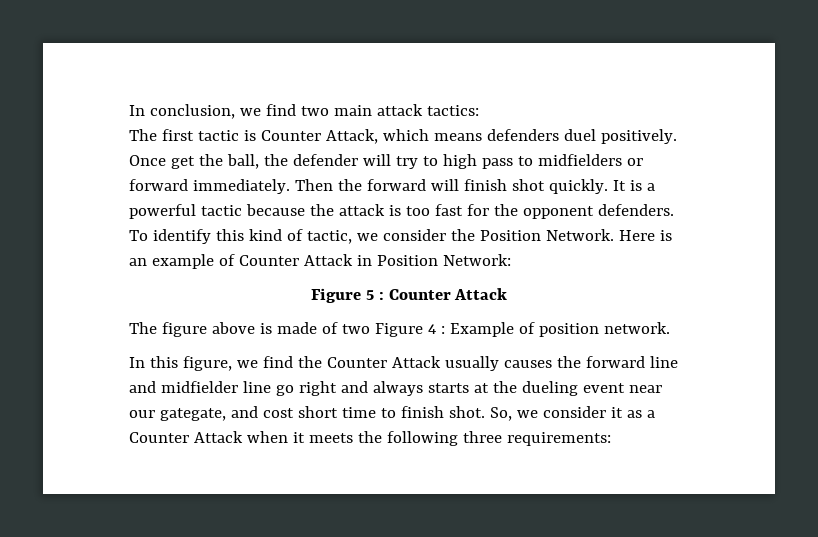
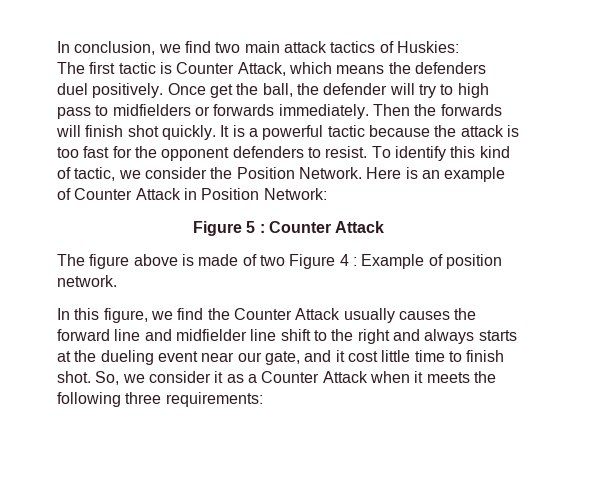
- In conclusion, we find two main attack tactics:
+ In conclusion, we find two main attack tactics of Huskies:
- The first tactic is Counter Attack, which means defenders duel positively.
+ The first tactic is Counter Attack, which means the defenders duel positively.
- Once get the ball, the defender will try to high pass to midfielders or forward immediately.
+ Once get the ball, the defender will try to high pass to midfielders or forwards immediately.
- Then the forward will finish shot quickly.
+ Then the forwards will finish shot quickly.
- It is a powerful tactic because the attack is too fast for the opponent defenders.
+ It is a powerful tactic because the attack is too fast for the opponent defenders to resist.
- In this figure, we find the Counter Attack usually causes the forward line and midfielder line go right and always starts at the dueling event near our gategate, and cost short time to finish shot.
+ In this figure, we find the Counter Attack usually causes the forward line and midfielder line shift to the right and always starts at the dueling event near our gate, and it cost little time to finish shot.

